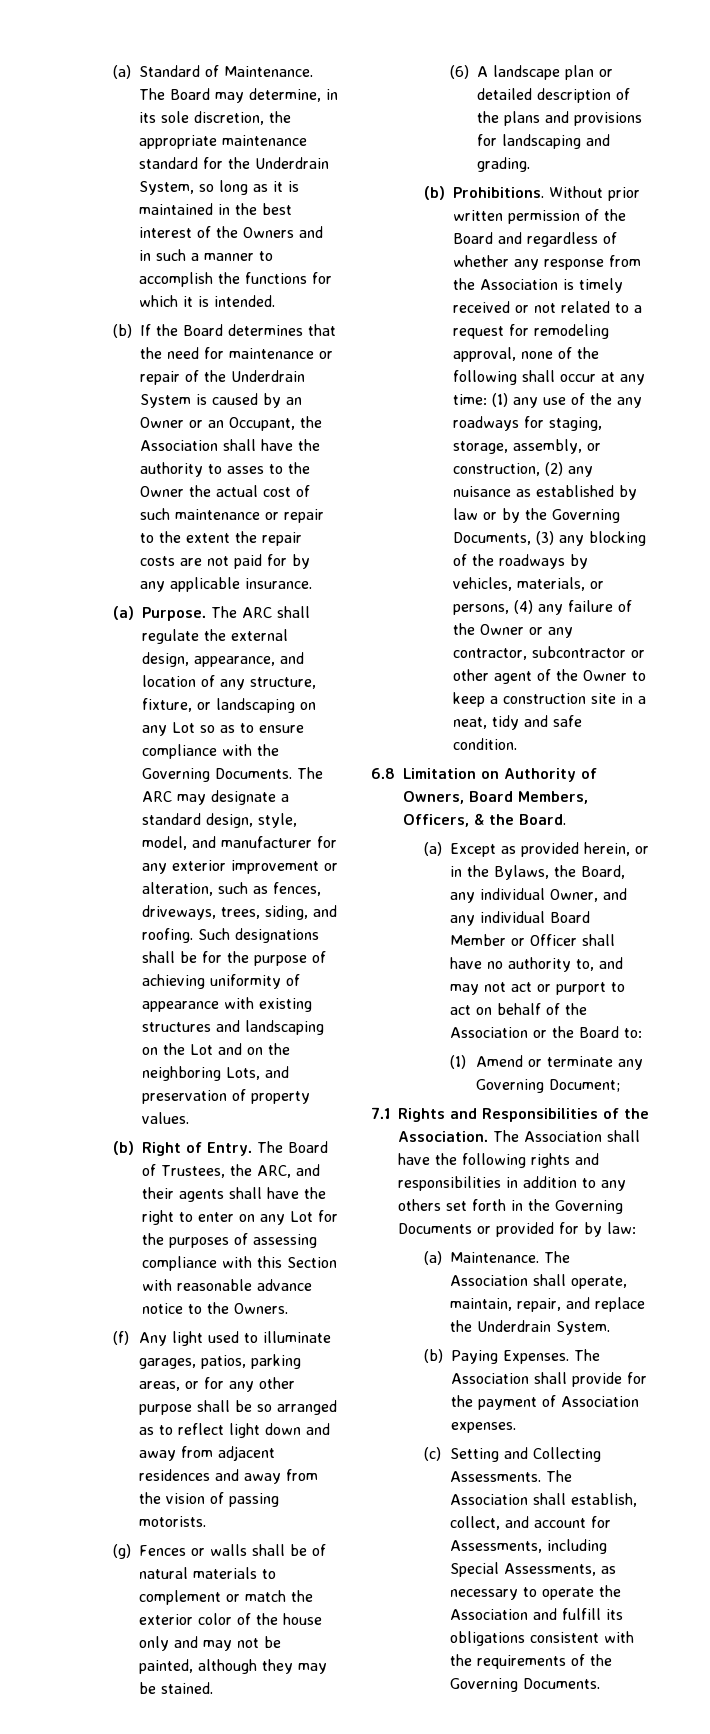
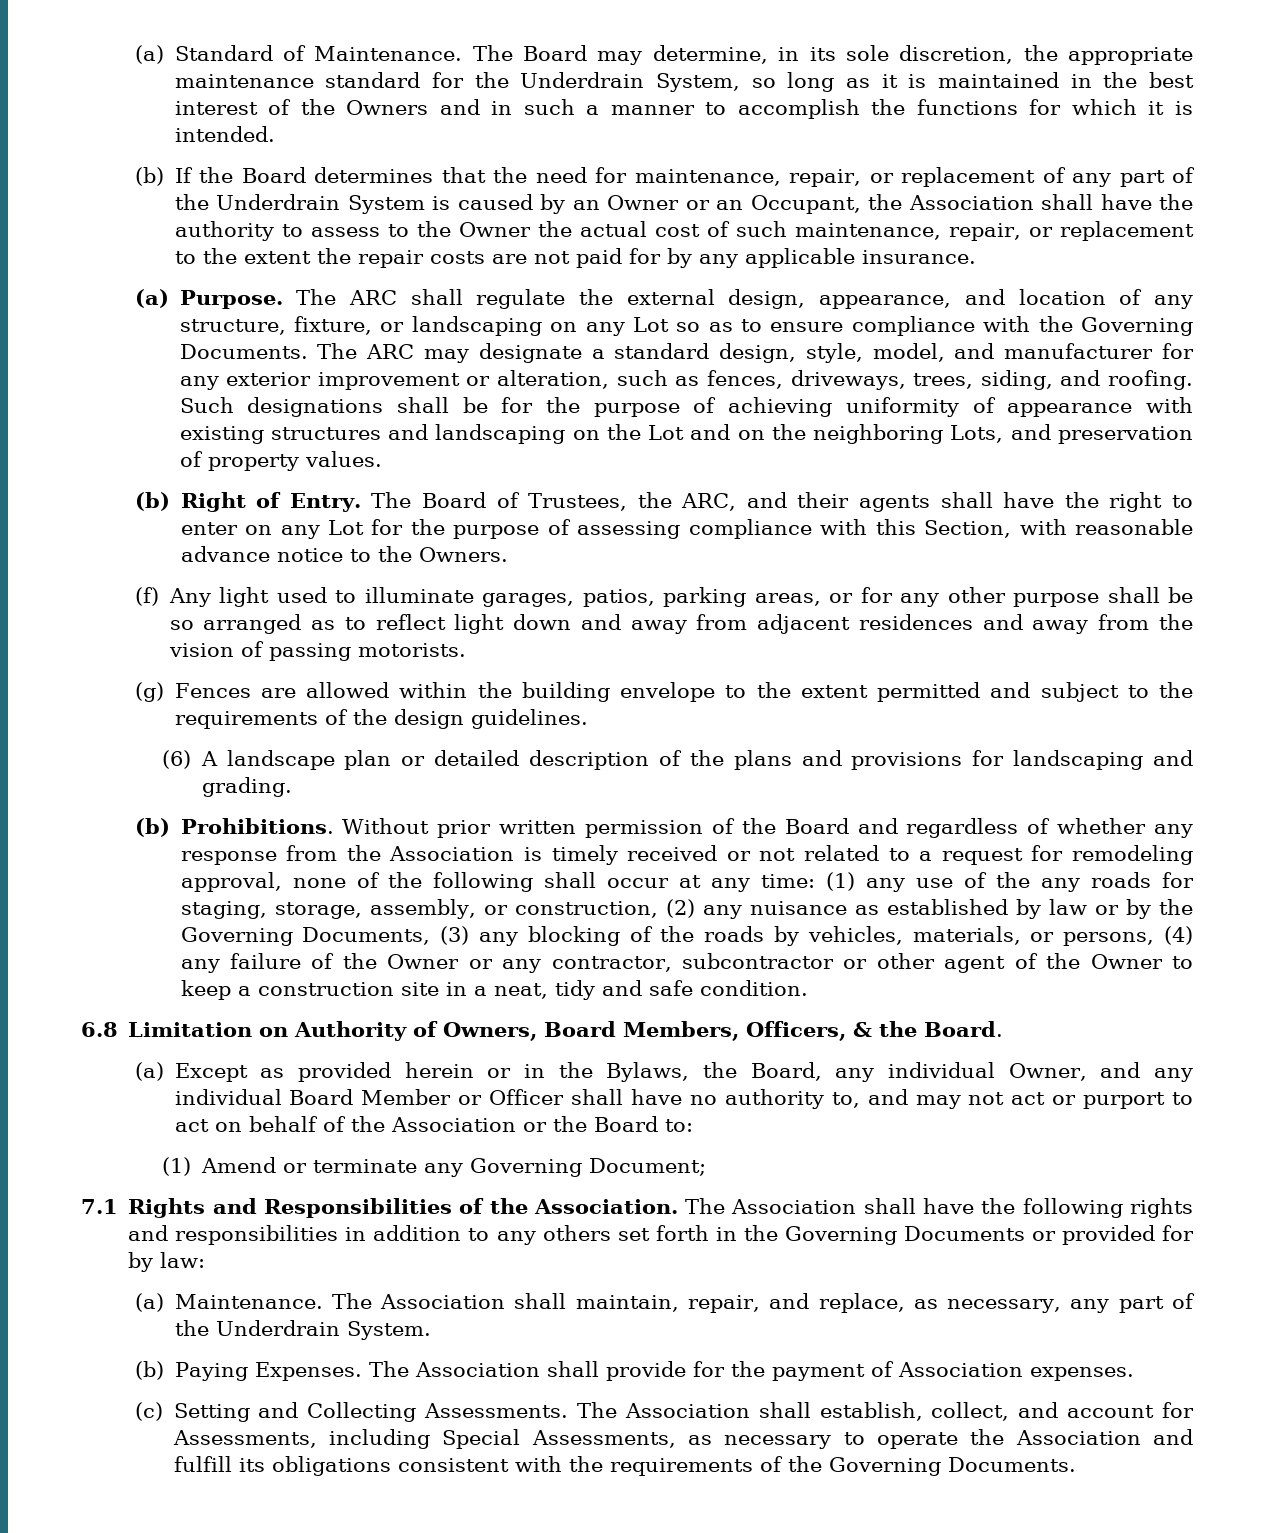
- (b) If the Board determines that the need for maintenance or repair of the Underdrain System is caused by an Owner or an Occupant, the Association shall have the authority to asses to the Owner the actual cost of such maintenance or repair to the extent the repair costs are not paid for by any applicable insurance.
+ (b) If the Board determines that the need for maintenance, repair, or replacement of any part of the Underdrain System is caused by an Owner or an Occupant, the Association shall have the authority to assess to the Owner the actual cost of such maintenance, repair, or replacement to the extent the repair costs are not paid for by any applicable insurance.
- The Board of Trustees, the ARC, and their agents shall have the right to enter on any Lot for the purposes of assessing compliance with this Section with reasonable advance notice to the Owners.
+ The Board of Trustees, the ARC, and their agents shall have the right to enter on any Lot for the purpose of assessing compliance with this Section, with reasonable advance notice to the Owners.
- (g) Fences or walls shall be of natural materials to complement or match the exterior color of the house only and may not be painted, although they may be stained.
+ (g) Fences are allowed within the building envelope to the extent permitted and subject to the requirements of the design guidelines.
- (1) any use of the any roadways for staging, storage, assembly, or construction, (2) any nuisance as established by law or by the Governing Documents, (3) any blocking of the roadways by vehicles, materials, or persons, (4) any failure of the Owner or any contractor, subcontractor or other agent of the Owner to keep a construction site in a neat, tidy and safe condition.
+ (1) any use of the any roads for staging, storage, assembly, or construction, (2) any nuisance as established by law or by the Governing Documents, (3) any blocking of the roads by vehicles, materials, or persons, (4) any failure of the Owner or any contractor, subcontractor or other agent of the Owner to keep a construction site in a neat, tidy and safe condition.
- (a) Except as provided herein, or in the Bylaws, the Board, any individual Owner, and any individual Board Member or Officer shall have no authority to, and may not act or purport to act on behalf of the Association or the Board to:
+ (a) Except as provided herein or in the Bylaws, the Board, any individual Owner, and any individual Board Member or Officer shall have no authority to, and may not act or purport to act on behalf of the Association or the Board to:
- The Association shall operate, maintain, repair, and replace the Underdrain System.
+ The Association shall maintain, repair, and replace, as necessary, any part of the Underdrain System.

